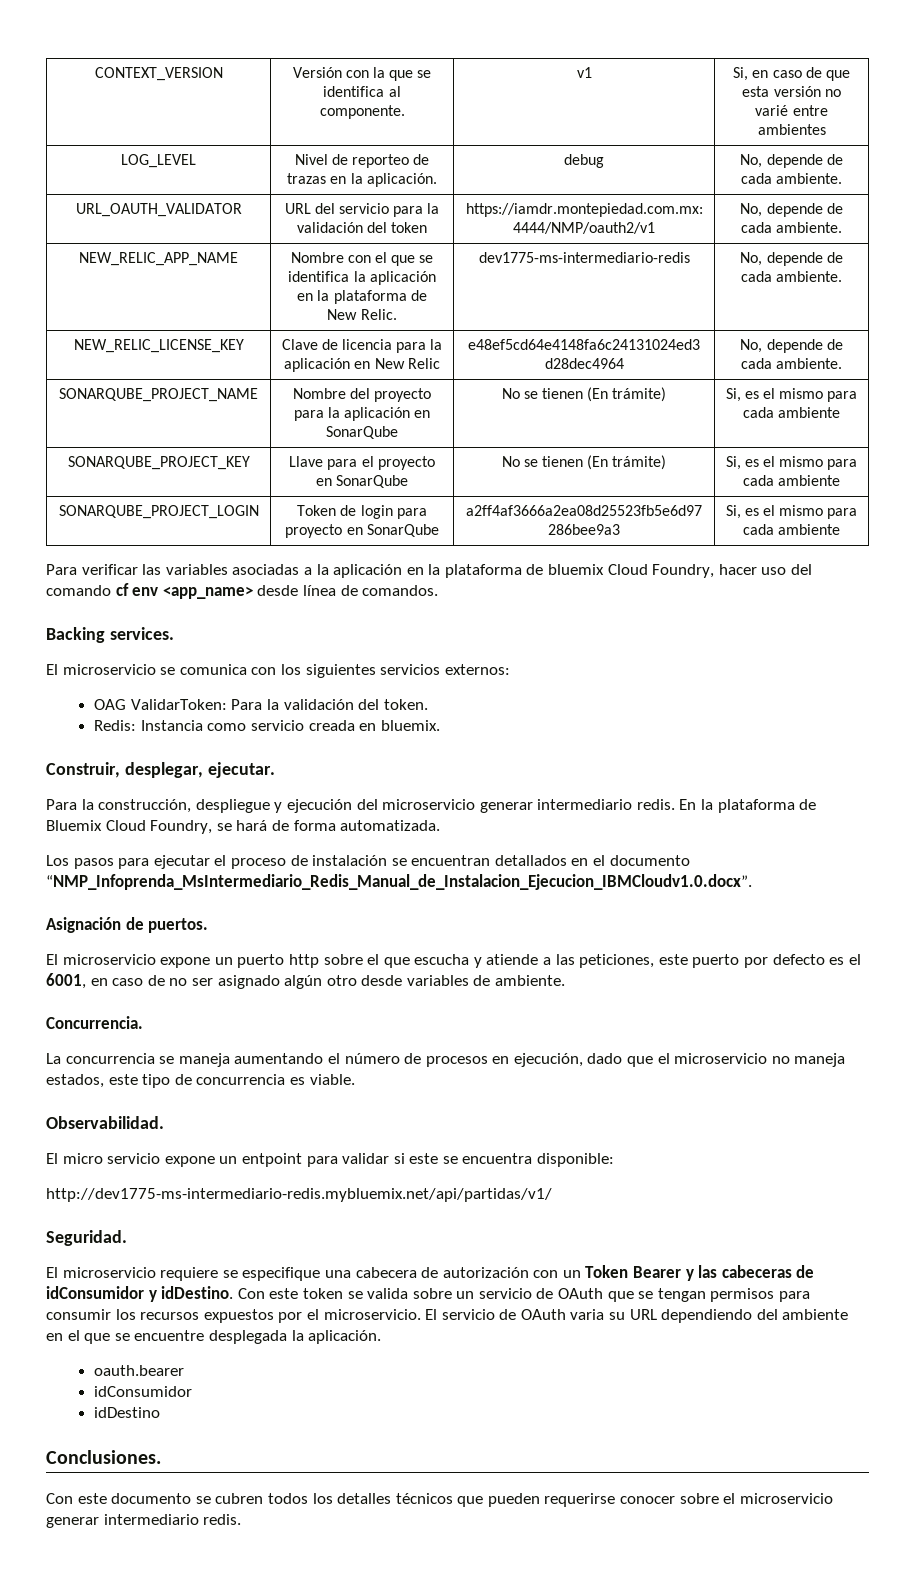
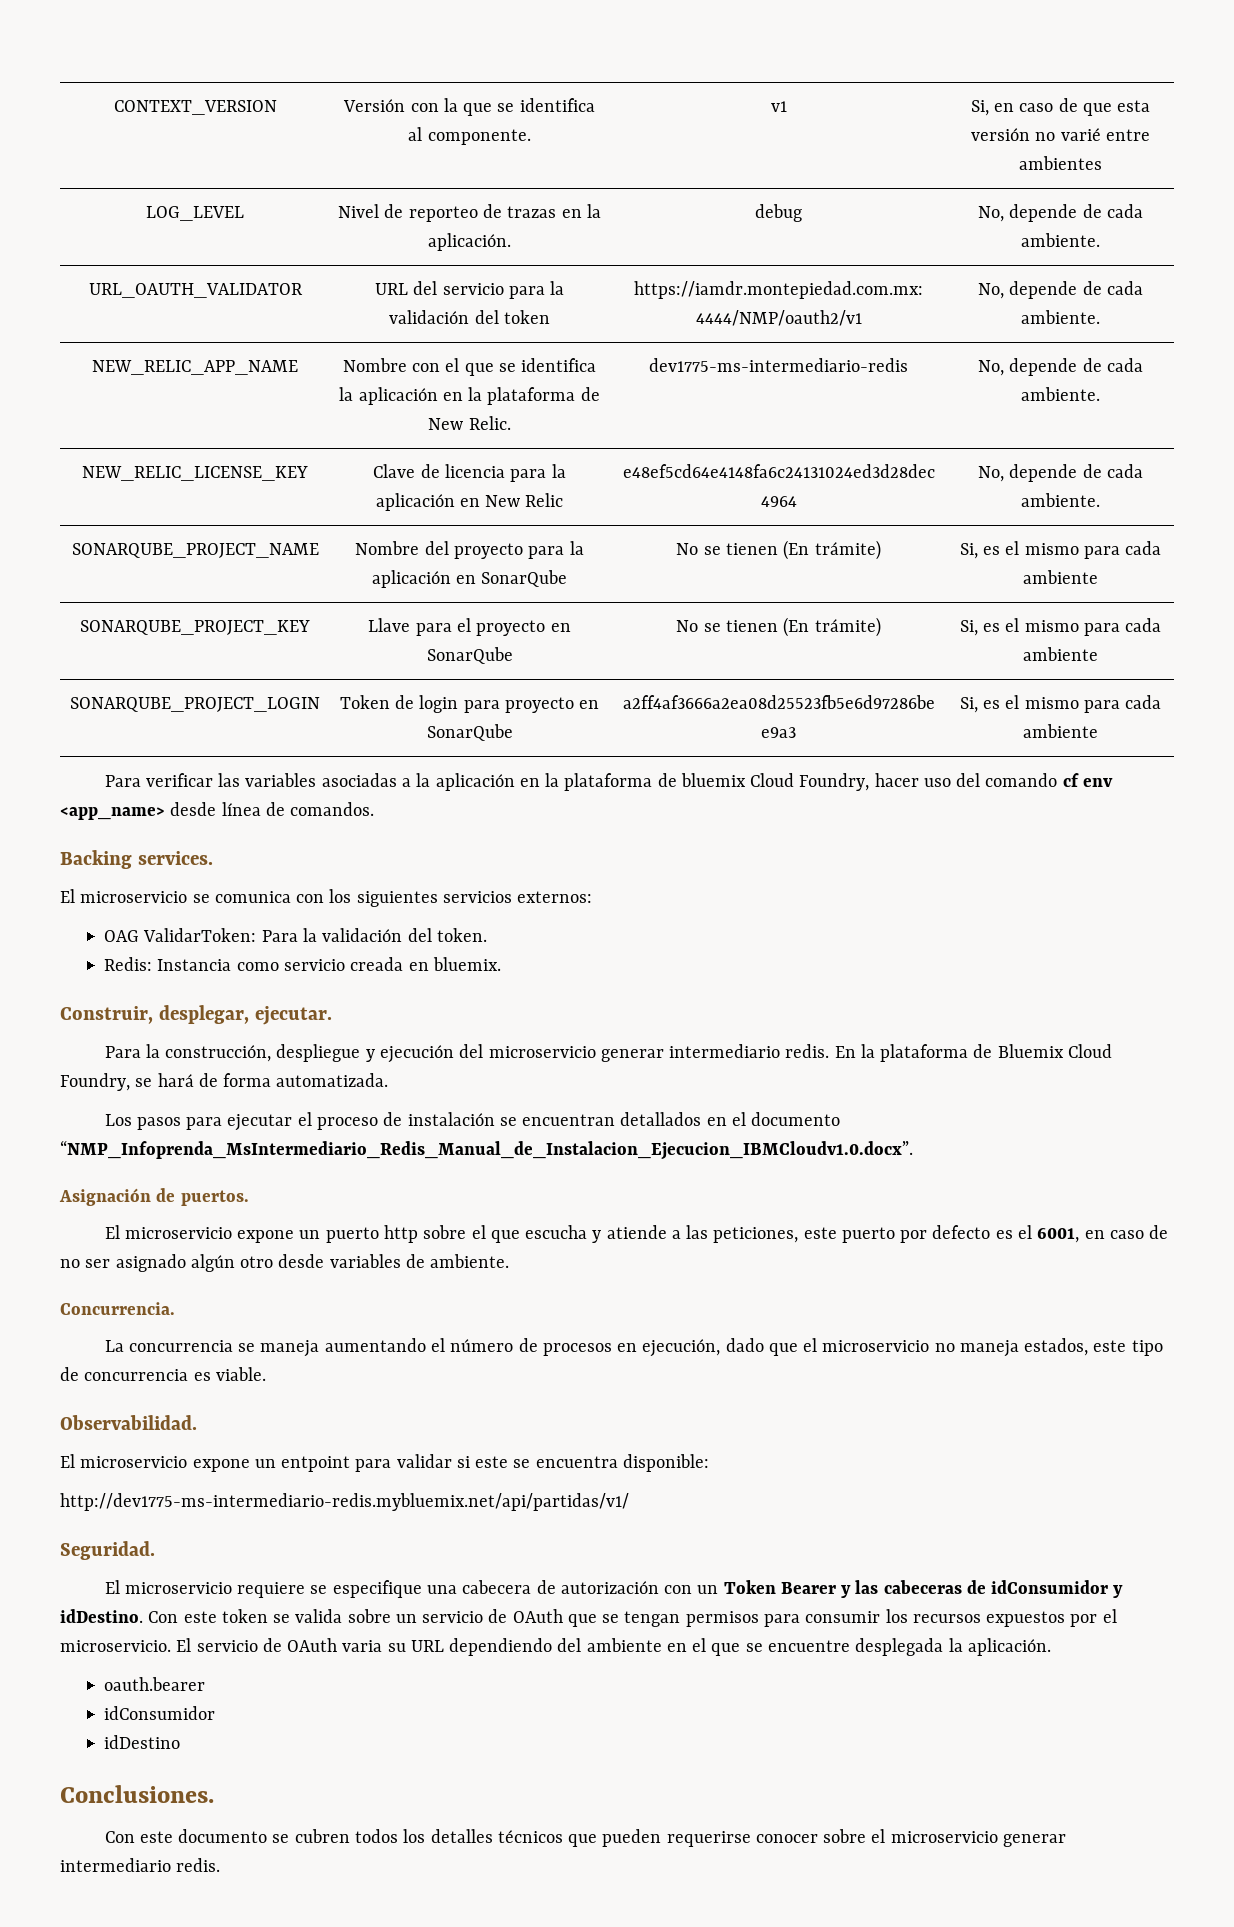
- El micro servicio expone un entpoint para validar si este se encuentra disponible:
+ El microservicio expone un entpoint para validar si este se encuentra disponible:

